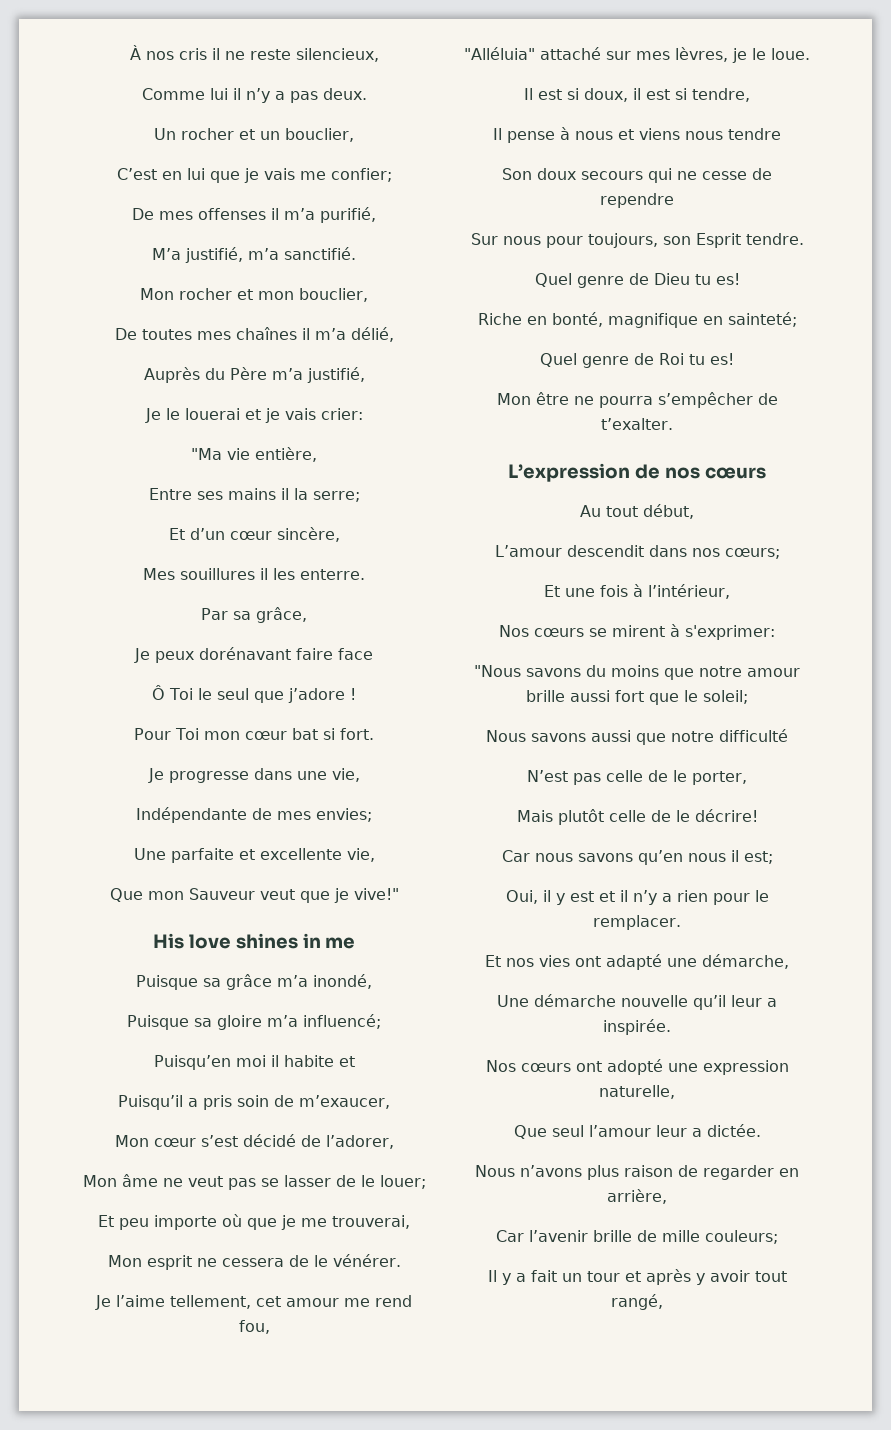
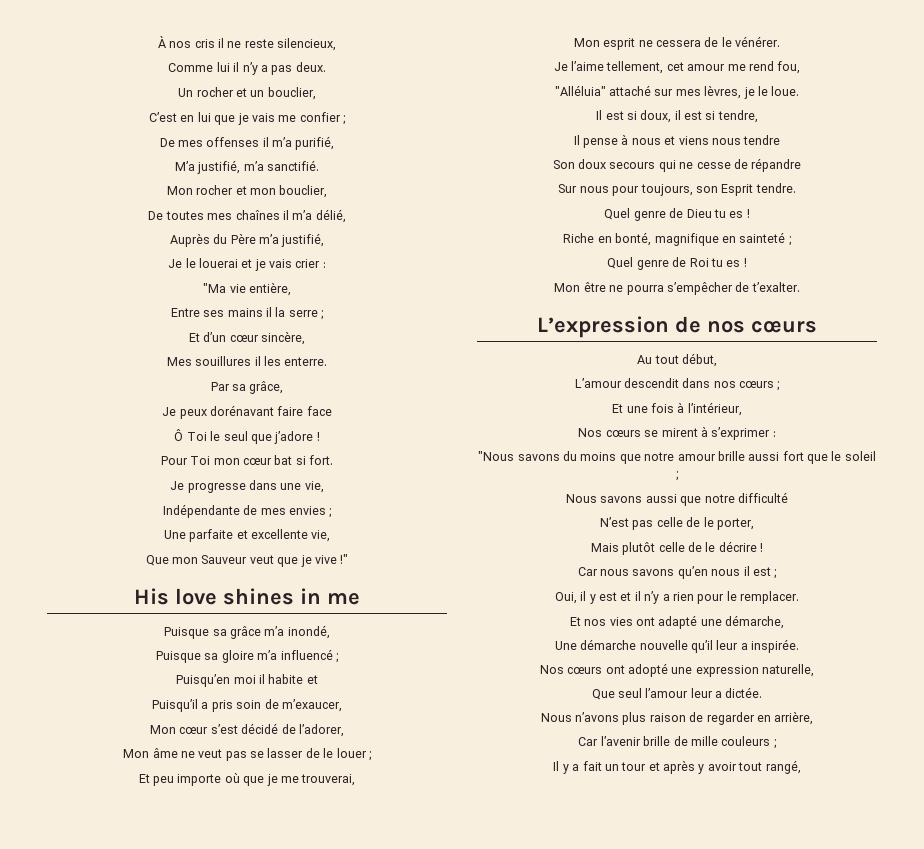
- C’est en lui que je vais me confier;
+ C’est en lui que je vais me confier ;
- Je le louerai et je vais crier:
+ Je le louerai et je vais crier :
- Entre ses mains il la serre;
+ Entre ses mains il la serre ;
- Indépendante de mes envies;
+ Indépendante de mes envies ;
- Que mon Sauveur veut que je vive!"
+ Que mon Sauveur veut que je vive !"
- Puisque sa gloire m’a influencé;
+ Puisque sa gloire m’a influencé ;
- Mon âme ne veut pas se lasser de le louer;
+ Mon âme ne veut pas se lasser de le louer ;
- Son doux secours qui ne cesse de rependre
+ Son doux secours qui ne cesse de répandre
- Quel genre de Dieu tu es!
+ Quel genre de Dieu tu es !
- Riche en bonté, magnifique en sainteté;
+ Riche en bonté, magnifique en sainteté ;
- Quel genre de Roi tu es!
+ Quel genre de Roi tu es !
- L’amour descendit dans nos cœurs;
+ L’amour descendit dans nos cœurs ;
- Nos cœurs se mirent à s'exprimer:
+ Nos cœurs se mirent à s’exprimer :
- "Nous savons du moins que notre amour brille aussi fort que le soleil;
+ "Nous savons du moins que notre amour brille aussi fort que le soleil ;
- Mais plutôt celle de le décrire!
+ Mais plutôt celle de le décrire !
- Car nous savons qu’en nous il est;
+ Car nous savons qu’en nous il est ;
- Car l’avenir brille de mille couleurs;
+ Car l’avenir brille de mille couleurs ;

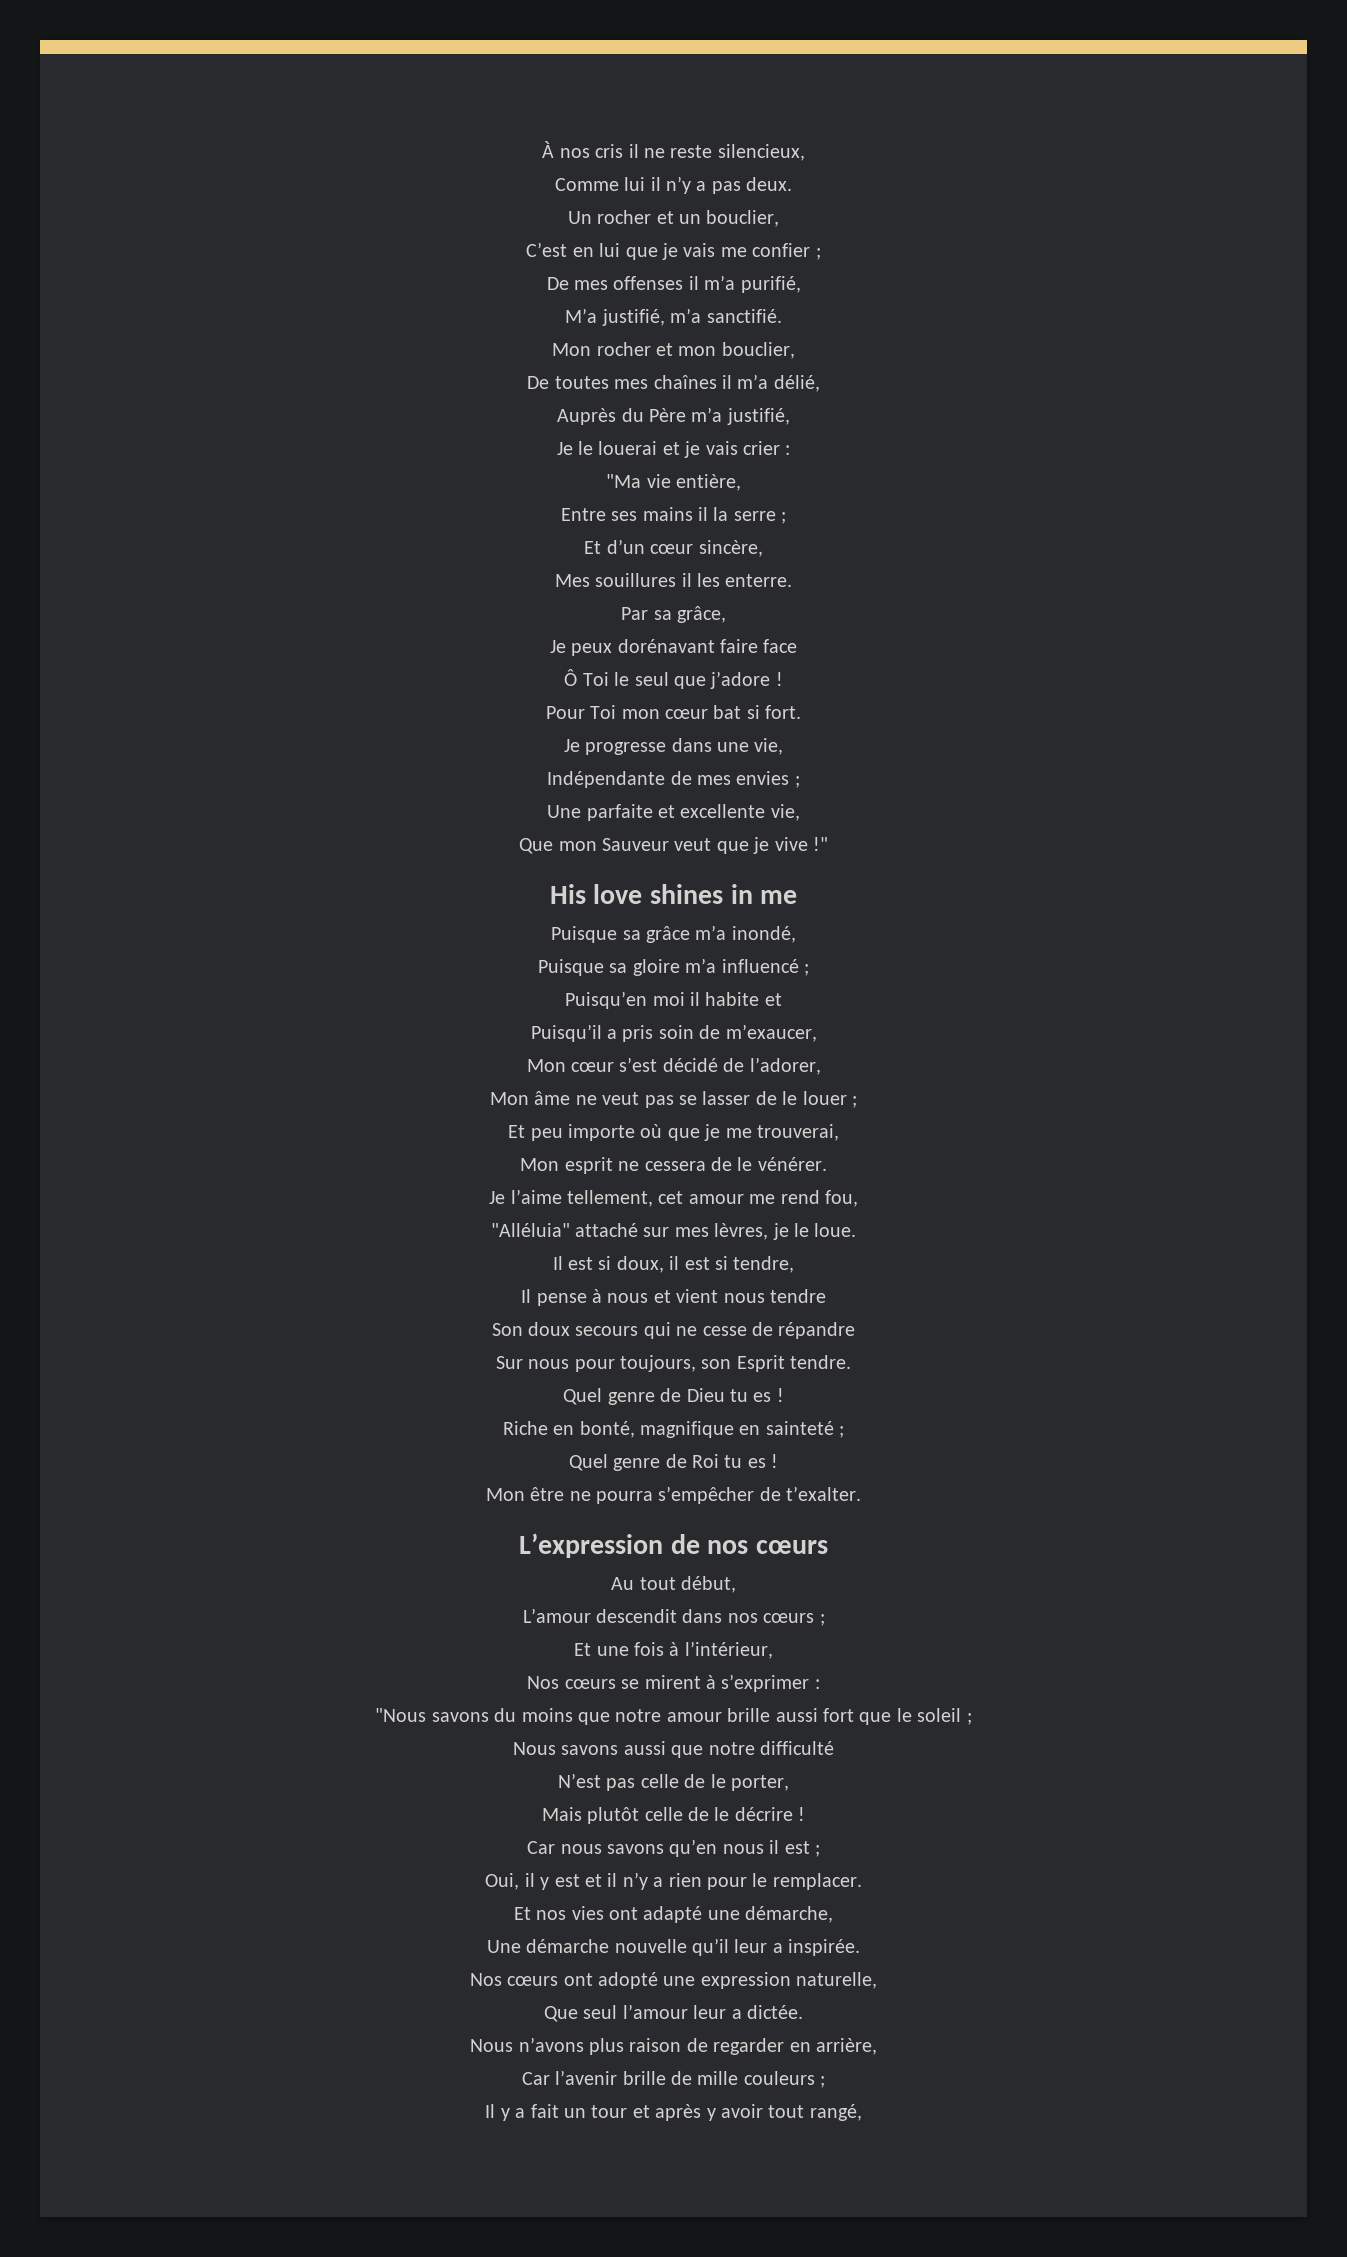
- Il pense à nous et viens nous tendre
+ Il pense à nous et vient nous tendre

